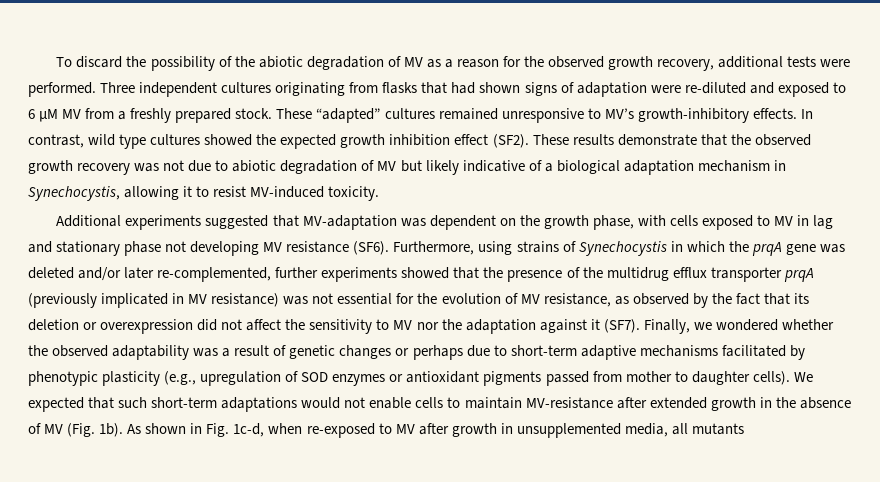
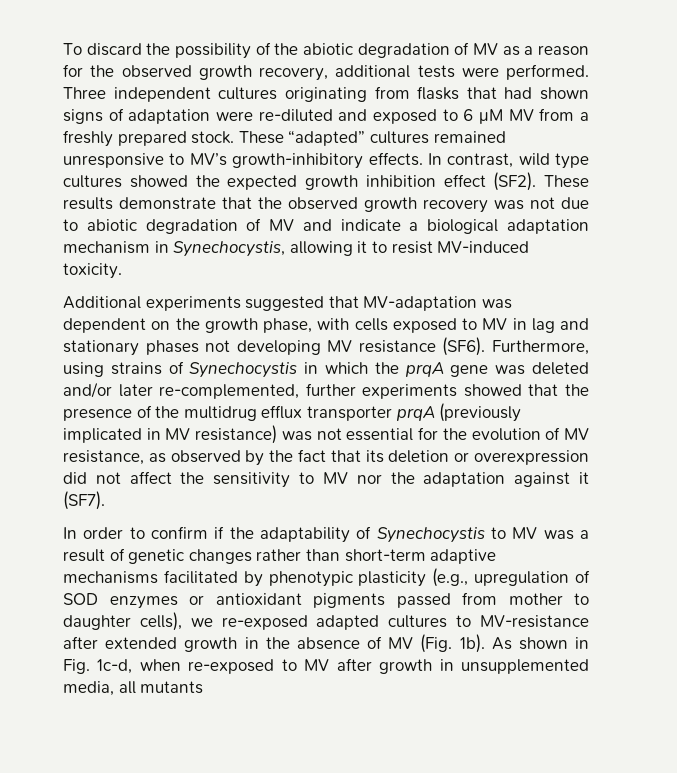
- These results demonstrate that the observed growth recovery was not due to abiotic degradation of MV but likely indicative of a biological adaptation mechanism in Synechocystis, allowing it to resist MV-induced toxicity.
+ These results demonstrate that the observed growth recovery was not due to abiotic degradation of MV and indicate a biological adaptation mechanism in Synechocystis, allowing it to resist MV-induced toxicity.
- Additional experiments suggested that MV-adaptation was dependent on the growth phase, with cells exposed to MV in lag and stationary phase not developing MV resistance (SF6).
+ Additional experiments suggested that MV-adaptation was dependent on the growth phase, with cells exposed to MV in lag and stationary phases not developing MV resistance (SF6).
- Furthermore, using strains of Synechocystis in which the prqA gene was deleted and/or later re-complemented, further experiments showed that the presence of the multidrug efflux transporter prqA (previously implicated in MV resistance) was not essential for the evolution of MV resistance, as observed by the fact that its deletion or overexpression did not affect the sensitivity to MV nor the adaptation against it (SF7). Finally, we wondered whether the observed adaptability was a result of genetic changes or perhaps due to short-term adaptive mechanisms facilitated by phenotypic plasticity (e.g., upregulation of SOD enzymes or antioxidant pigments passed from mother to daughter cells). We expected that such short-term adaptations would not enable cells to maintain MV-resistance after extended growth in the absence of MV (Fig. 1b).
+ Furthermore, using strains of Synechocystis in which the prqA gene was deleted and/or later re-complemented, further experiments showed that the presence of the multidrug efflux transporter prqA (previously implicated in MV resistance) was not essential for the evolution of MV resistance, as observed by the fact that its deletion or overexpression did not affect the sensitivity to MV nor the adaptation against it (SF7).
+ In order to confirm if the adaptability of Synechocystis to MV was a result of genetic changes rather than short-term adaptive mechanisms facilitated by phenotypic plasticity (e.g., upregulation of SOD enzymes or antioxidant pigments passed from mother to daughter cells), we re-exposed adapted cultures to MV-resistance after extended growth in the absence of MV (Fig. 1b).

